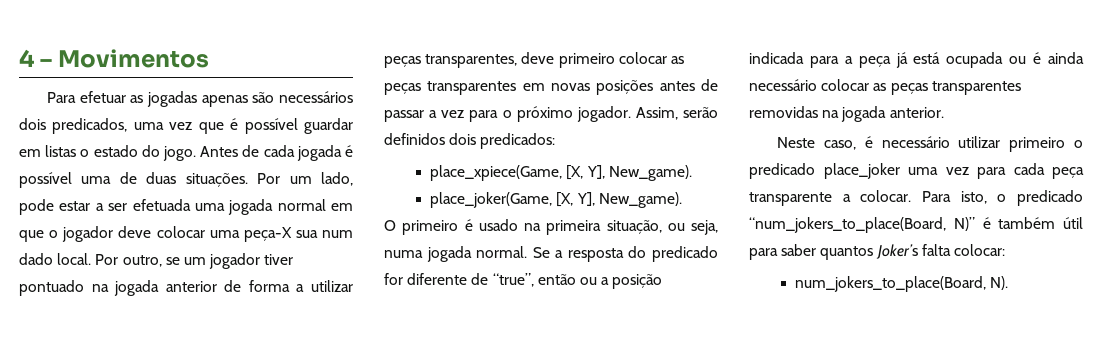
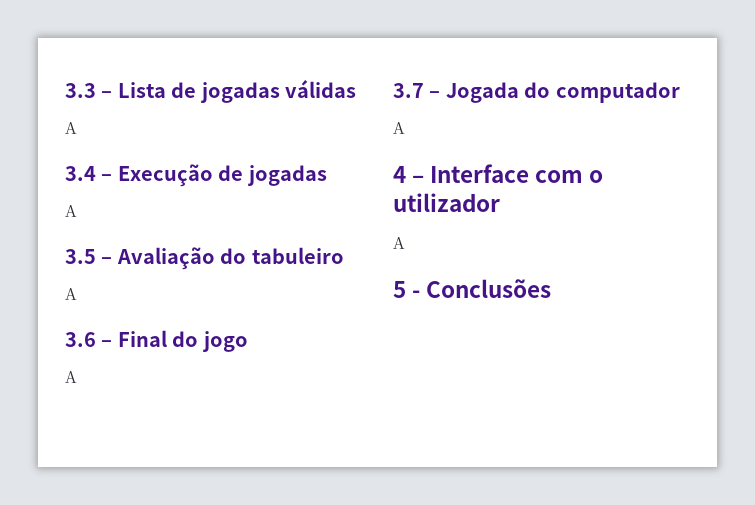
- 4 – Movimentos
- Para efetuar as jogadas apenas são necessários dois predicados, uma vez que é possível guardar em listas o estado do jogo. Antes de cada jogada é possível uma de duas situações. Por um lado, pode estar a ser efetuada uma jogada normal em que o jogador deve colocar uma peça-X sua num dado local. Por outro, se um jogador tiver pontuado na jogada anterior de forma a utilizar peças transparentes, deve primeiro colocar as peças transparentes em novas posições antes de passar a vez para o próximo jogador. Assim, serão definidos dois predicados:
- place_xpiece(Game, [X, Y], New_game).
- place_joker(Game, [X, Y], New_game).
- O primeiro é usado na primeira situação, ou seja, numa jogada normal. Se a resposta do predicado for diferente de “true”, então ou a posição indicada para a peça já está ocupada ou é ainda necessário colocar as peças transparentes removidas na jogada anterior.
- Neste caso, é necessário utilizar primeiro o predicado place_joker uma vez para cada peça transparente a colocar. Para isto, o predicado “num_jokers_to_place(Board, N)” é também útil para saber quantos Joker’s falta colocar:
- num_jokers_to_place(Board, N).
+ 3.3 – Lista de jogadas válidas
+ A
+ 3.4 – Execução de jogadas
+ A
+ 3.5 – Avaliação do tabuleiro
+ A
+ 3.6 – Final do jogo
+ A
+ 3.7 – Jogada do computador
+ A
+ 4 – Interface com o utilizador
+ A
+ 5 - Conclusões

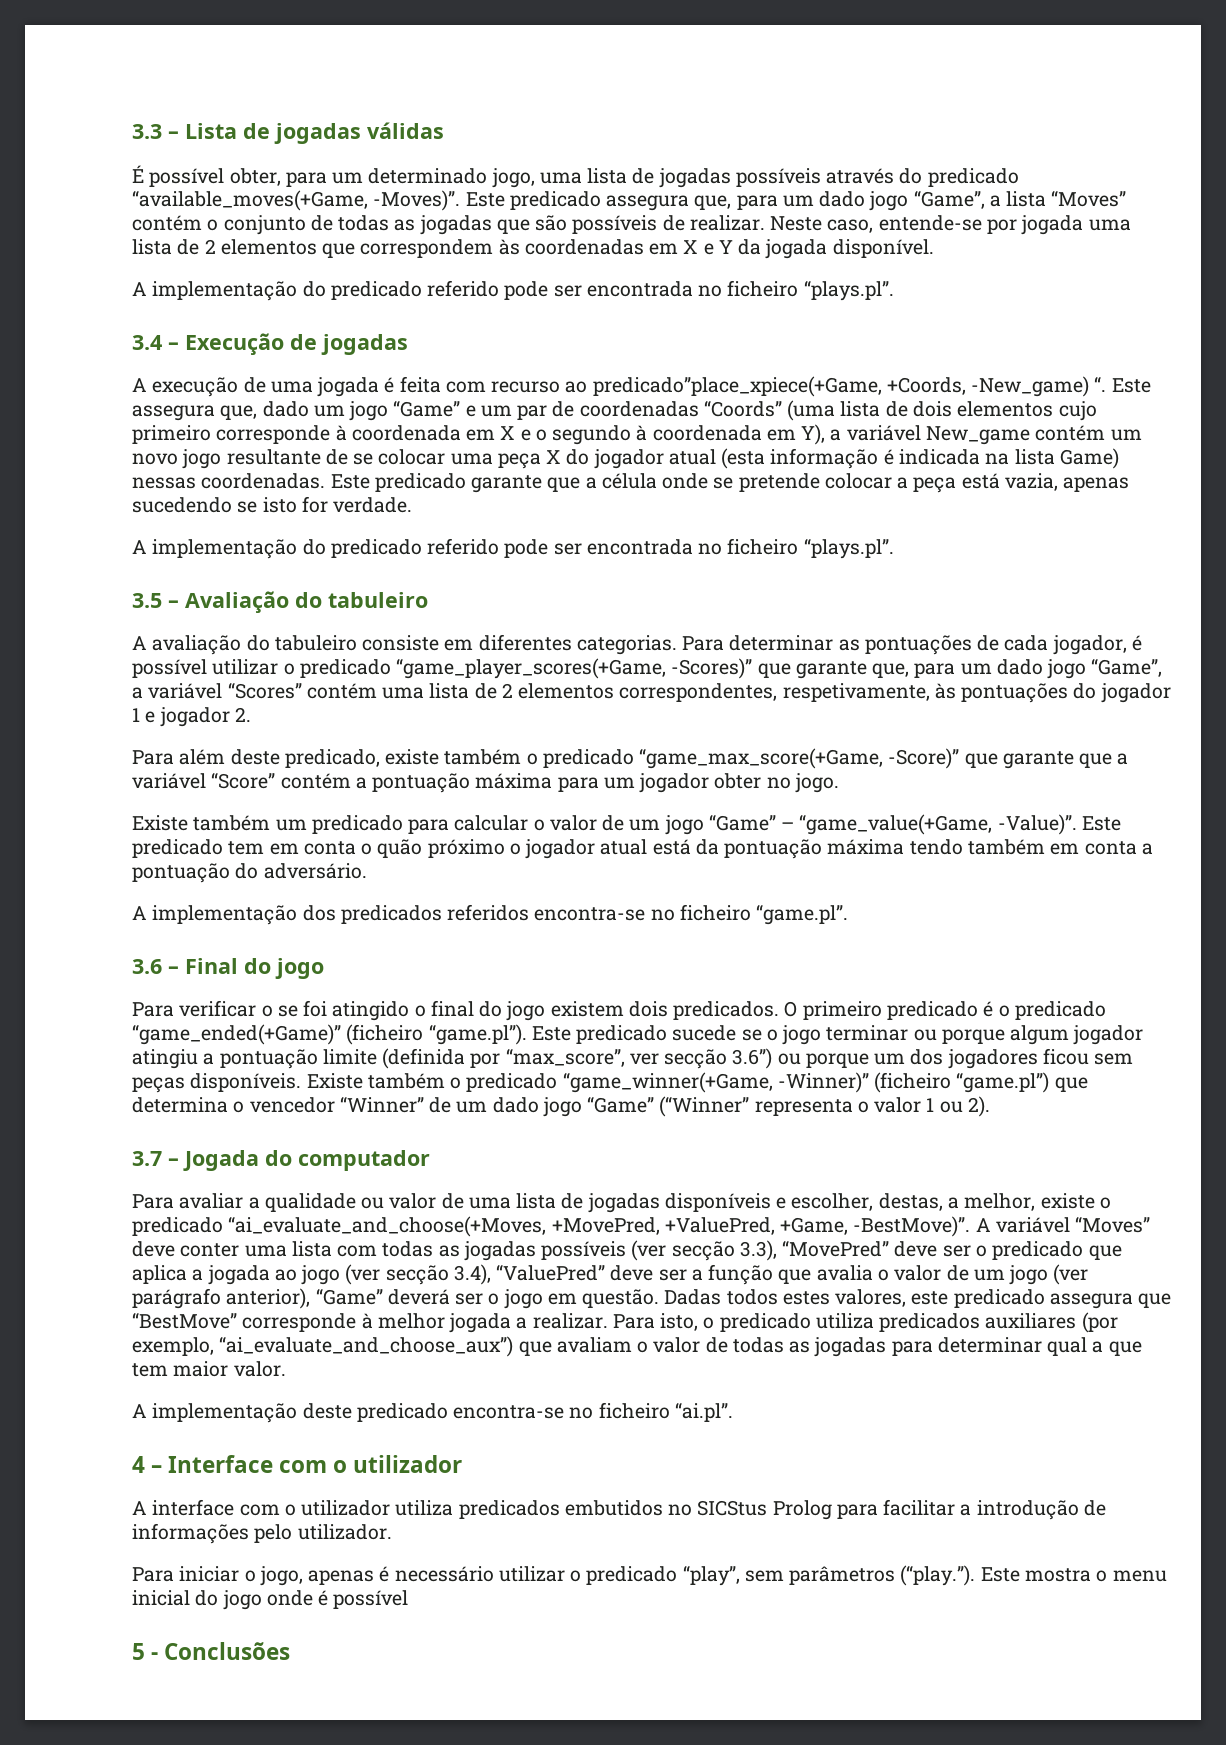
  3.3 – Lista de jogadas válidas
- A
+ É possível obter, para um determinado jogo, uma lista de jogadas possíveis através do predicado “available_moves(+Game, -Moves)”. Este predicado assegura que, para um dado jogo “Game”, a lista “Moves” contém o conjunto de todas as jogadas que são possíveis de realizar. Neste caso, entende-se por jogada uma lista de 2 elementos que correspondem às coordenadas em X e Y da jogada disponível.
+ A implementação do predicado referido pode ser encontrada no ficheiro “plays.pl”.
  3.4 – Execução de jogadas
- A
+ A execução de uma jogada é feita com recurso ao predicado”place_xpiece(+Game, +Coords, -New_game) “. Este assegura que, dado um jogo “Game” e um par de coordenadas “Coords” (uma lista de dois elementos cujo primeiro corresponde à coordenada em X e o segundo à coordenada em Y), a variável New_game contém um novo jogo resultante de se colocar uma peça X do jogador atual (esta informação é indicada na lista Game) nessas coordenadas. Este predicado garante que a célula onde se pretende colocar a peça está vazia, apenas sucedendo se isto for verdade.
+ A implementação do predicado referido pode ser encontrada no ficheiro “plays.pl”.
  3.5 – Avaliação do tabuleiro
- A
+ A avaliação do tabuleiro consiste em diferentes categorias. Para determinar as pontuações de cada jogador, é possível utilizar o predicado “game_player_scores(+Game, -Scores)” que garante que, para um dado jogo “Game”, a variável “Scores” contém uma lista de 2 elementos correspondentes, respetivamente, às pontuações do jogador 1 e jogador 2.
+ Para além deste predicado, existe também o predicado “game_max_score(+Game, -Score)” que garante que a variável “Score” contém a pontuação máxima para um jogador obter no jogo.
+ Existe também um predicado para calcular o valor de um jogo “Game” – “game_value(+Game, -Value)”. Este predicado tem em conta o quão próximo o jogador atual está da pontuação máxima tendo também em conta a pontuação do adversário.
+ A implementação dos predicados referidos encontra-se no ficheiro “game.pl”.
  3.6 – Final do jogo
- A
+ Para verificar o se foi atingido o final do jogo existem dois predicados. O primeiro predicado é o predicado “game_ended(+Game)” (ficheiro “game.pl”). Este predicado sucede se o jogo terminar ou porque algum jogador atingiu a pontuação limite (definida por “max_score”, ver secção 3.6”) ou porque um dos jogadores ficou sem peças disponíveis. Existe também o predicado “game_winner(+Game, -Winner)” (ficheiro “game.pl”) que determina o vencedor “Winner” de um dado jogo “Game” (“Winner” representa o valor 1 ou 2).
  3.7 – Jogada do computador
- A
+ Para avaliar a qualidade ou valor de uma lista de jogadas disponíveis e escolher, destas, a melhor, existe o predicado “ai_evaluate_and_choose(+Moves, +MovePred, +ValuePred, +Game, -BestMove)”. A variável “Moves” deve conter uma lista com todas as jogadas possíveis (ver secção 3.3), “MovePred” deve ser o predicado que aplica a jogada ao jogo (ver secção 3.4), “ValuePred” deve ser a função que avalia o valor de um jogo (ver parágrafo anterior), “Game” deverá ser o jogo em questão. Dadas todos estes valores, este predicado assegura que “BestMove” corresponde à melhor jogada a realizar. Para isto, o predicado utiliza predicados auxiliares (por exemplo, “ai_evaluate_and_choose_aux”) que avaliam o valor de todas as jogadas para determinar qual a que tem maior valor.
+ A implementação deste predicado encontra-se no ficheiro “ai.pl”.
  4 – Interface com o utilizador
- A
+ A interface com o utilizador utiliza predicados embutidos no SICStus Prolog para facilitar a introdução de informações pelo utilizador.
+ Para iniciar o jogo, apenas é necessário utilizar o predicado “play”, sem parâmetros (“play.”). Este mostra o menu inicial do jogo onde é possível

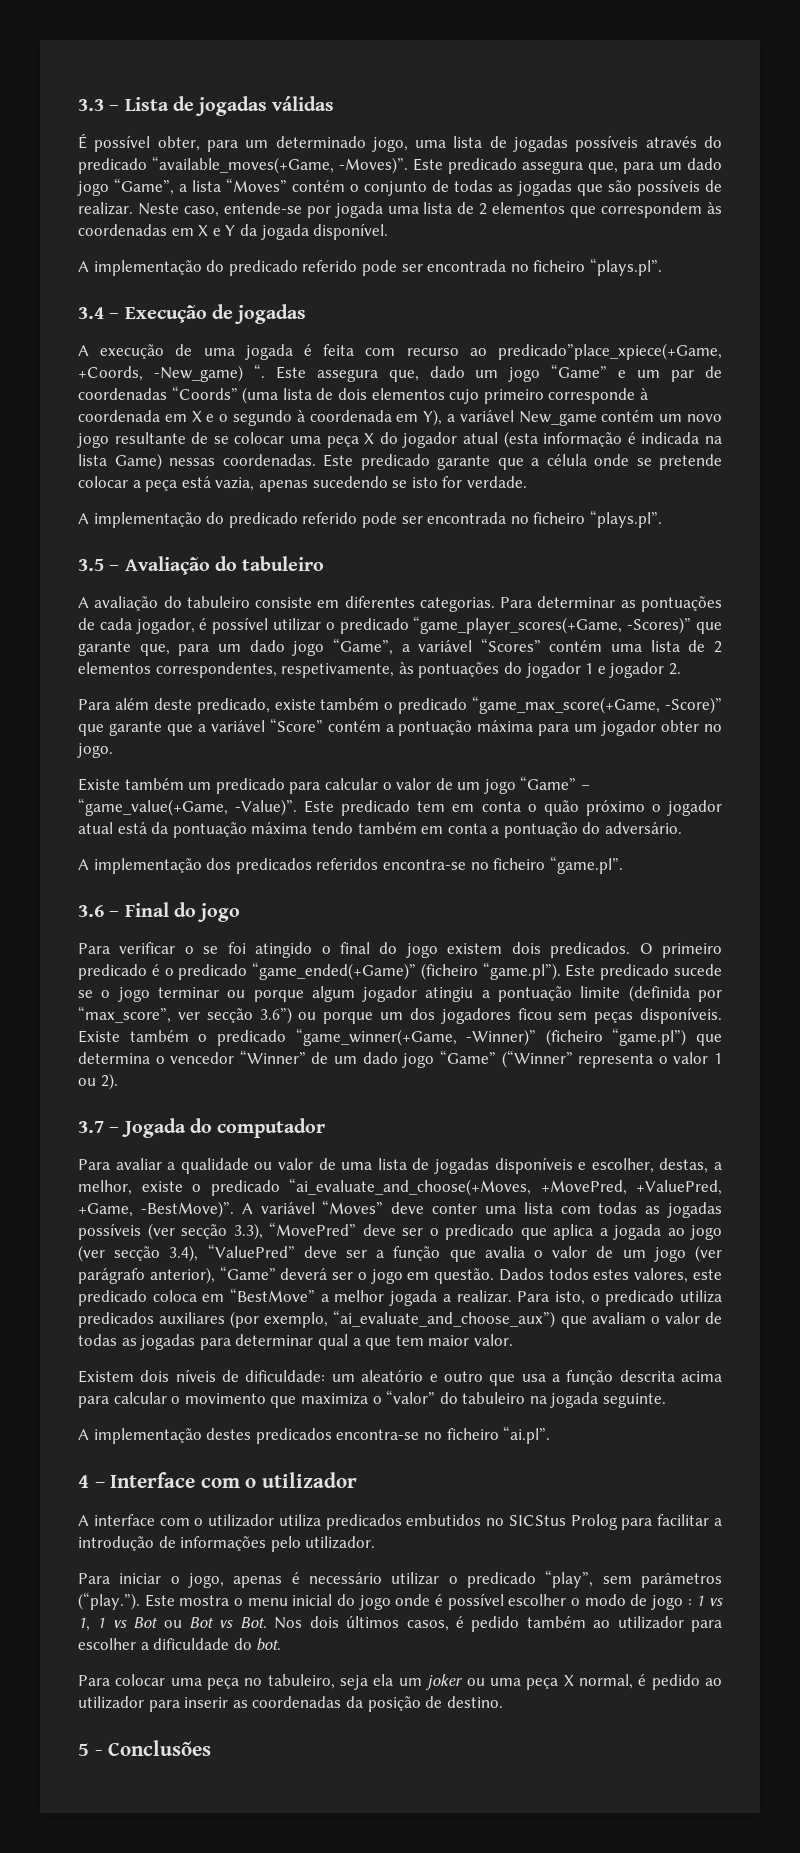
- Dadas todos estes valores, este predicado assegura que “BestMove” corresponde à melhor jogada a realizar.
+ Dados todos estes valores, este predicado coloca em “BestMove” a melhor jogada a realizar.
- A implementação deste predicado encontra-se no ficheiro “ai.pl”.
+ Existem dois níveis de dificuldade: um aleatório e outro que usa a função descrita acima para calcular o movimento que maximiza o “valor” do tabuleiro na jogada seguinte.
+ A implementação destes predicados encontra-se no ficheiro “ai.pl”.
- Para iniciar o jogo, apenas é necessário utilizar o predicado “play”, sem parâmetros (“play.”). Este mostra o menu inicial do jogo onde é possível
+ Para iniciar o jogo, apenas é necessário utilizar o predicado “play”, sem parâmetros (“play.”). Este mostra o menu inicial do jogo onde é possível escolher o modo de jogo : 1 vs 1, 1 vs Bot ou Bot vs Bot. Nos dois últimos casos, é pedido também ao utilizador para escolher a dificuldade do bot.
+ Para colocar uma peça no tabuleiro, seja ela um joker ou uma peça X normal, é pedido ao utilizador para inserir as coordenadas da posição de destino.

